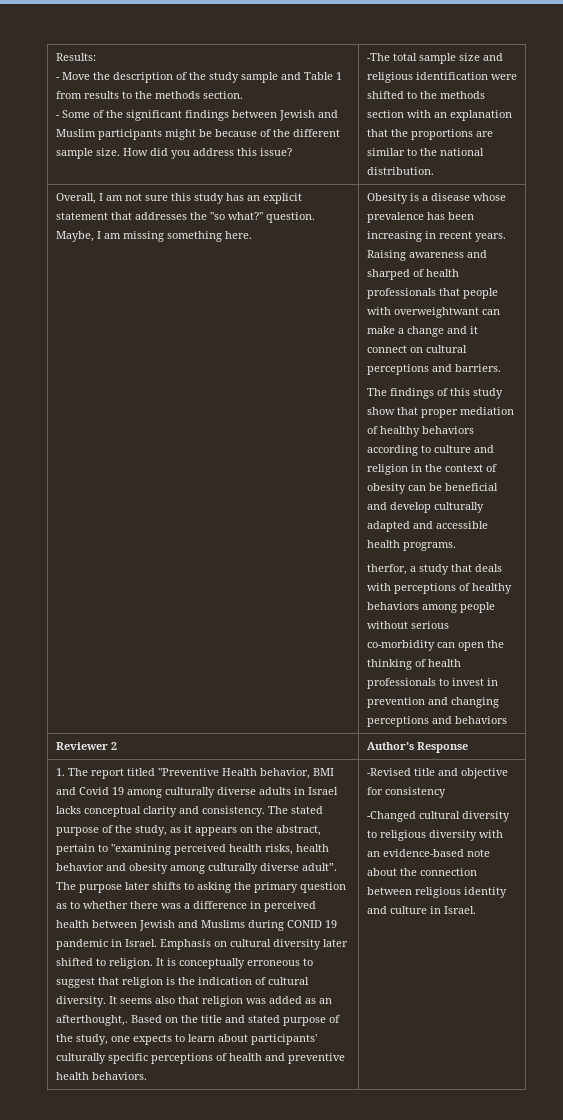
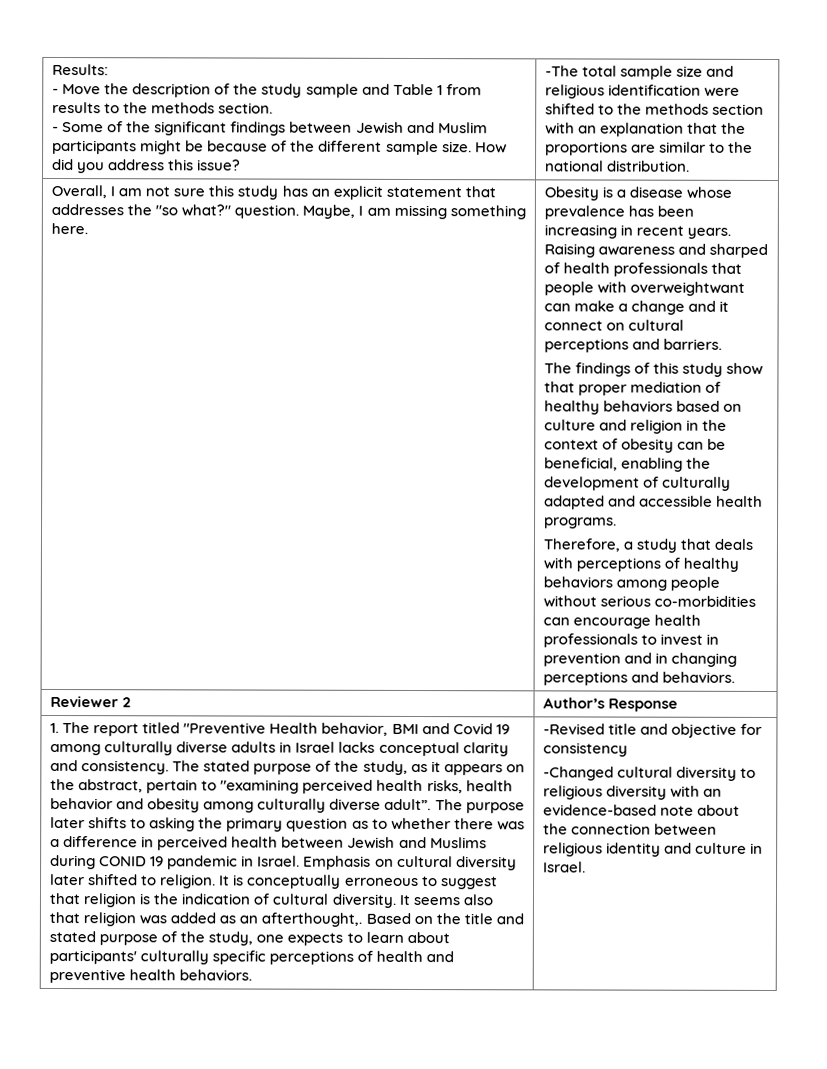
- The findings of this study show that proper mediation of healthy behaviors according to culture and religion in the context of obesity can be beneficial and develop culturally adapted and accessible health programs.
+ The findings of this study show that proper mediation of healthy behaviors based on culture and religion in the context of obesity can be beneficial, enabling the development of culturally adapted and accessible health programs.
- therfor, a study that deals with perceptions of healthy behaviors among people without serious co-morbidity can open the thinking of health professionals to invest in prevention and changing perceptions and behaviors
+ Therefore, a study that deals with perceptions of healthy behaviors among people without serious co-morbidities can encourage health professionals to invest in prevention and in changing perceptions and behaviors.

